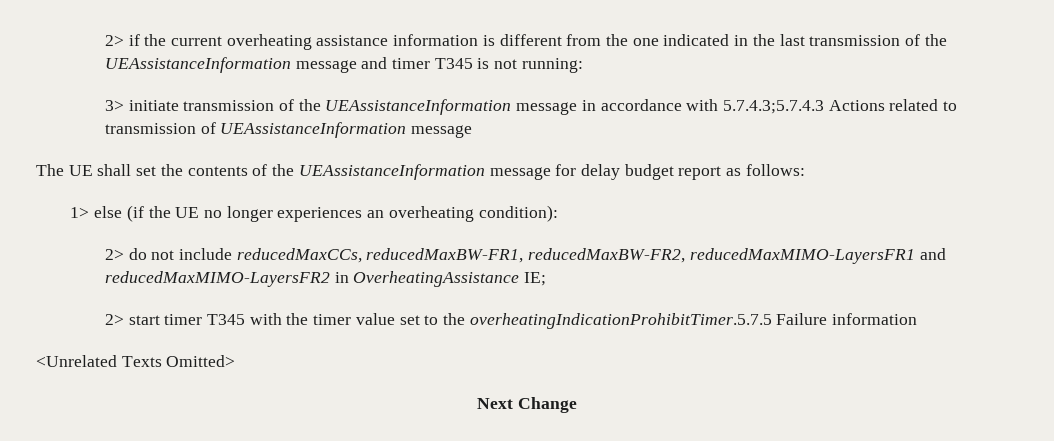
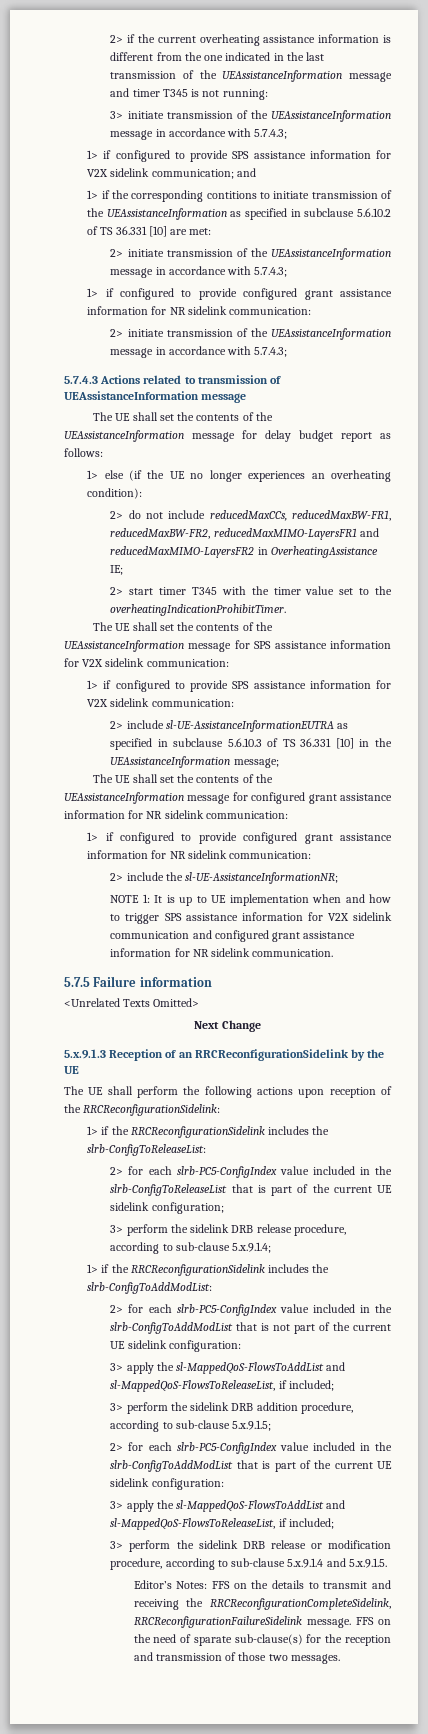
- 3> initiate transmission of the UEAssistanceInformation message in accordance with 5.7.4.3;5.7.4.3 Actions related to transmission of UEAssistanceInformation message
+ 3> initiate transmission of the UEAssistanceInformation message in accordance with 5.7.4.3;
+ 1> if configured to provide SPS assistance information for V2X sidelink communication; and
+ 1> if the corresponding contitions to initiate transmission of the UEAssistanceInformation as specified in subclause 5.6.10.2 of TS 36.331 [10] are met:
+ 2> initiate transmission of the UEAssistanceInformation message in accordance with 5.7.4.3;
+ 1> if configured to provide configured grant assistance information for NR sidelink communication:
+ 2> initiate transmission of the UEAssistanceInformation message in accordance with 5.7.4.3;
+ 5.7.4.3 Actions related to transmission of UEAssistanceInformation message
- 2> start timer T345 with the timer value set to the overheatingIndicationProhibitTimer.5.7.5 Failure information
+ 2> start timer T345 with the timer value set to the overheatingIndicationProhibitTimer.
+ The UE shall set the contents of the UEAssistanceInformation message for SPS assistance information for V2X sidelink communication:
+ 1> if configured to provide SPS assistance information for V2X sidelink communication:
+ 2> include sl-UE-AssistanceInformationEUTRA as specified in subclause 5.6.10.3 of TS 36.331 [10] in the UEAssistanceInformation message;
+ The UE shall set the contents of the UEAssistanceInformation message for configured grant assistance information for NR sidelink communication:
+ 1> if configured to provide configured grant assistance information for NR sidelink communication:
+ 2> include the sl-UE-AssistanceInformationNR;
+ NOTE 1: It is up to UE implementation when and how to trigger SPS assistance information for V2X sidelink communication and configured grant assistance information for NR sidelink communication.
+ 5.7.5 Failure information
+ 5.x.9.1.3 Reception of an RRCReconfigurationSidelink by the UE
+ The UE shall perform the following actions upon reception of the RRCReconfigurationSidelink:
+ 1> if the RRCReconfigurationSidelink includes the slrb-ConfigToReleaseList:
+ 2> for each slrb-PC5-ConfigIndex value included in the slrb-ConfigToReleaseList that is part of the current UE sidelink configuration;
+ 3> perform the sidelink DRB release procedure, according to sub-clause 5.x.9.1.4;
+ 1> if the RRCReconfigurationSidelink includes the slrb-ConfigToAddModList:
+ 2> for each slrb-PC5-ConfigIndex value included in the slrb-ConfigToAddModList that is not part of the current UE sidelink configuration:
+ 3> apply the sl-MappedQoS-FlowsToAddList and sl-MappedQoS-FlowsToReleaseList, if included;
+ 3> perform the sidelink DRB addition procedure, according to sub-clause 5.x.9.1.5;
+ 2> for each slrb-PC5-ConfigIndex value included in the slrb-ConfigToAddModList that is part of the current UE sidelink configuration:
+ 3> apply the sl-MappedQoS-FlowsToAddList and sl-MappedQoS-FlowsToReleaseList, if included;
+ 3> perform the sidelink DRB release or modification procedure, according to sub-clause 5.x.9.1.4 and 5.x.9.1.5.
+ Editor’s Notes: FFS on the details to transmit and receiving the RRCReconfigurationCompleteSidelink, RRCReconfigurationFailureSidelink message. FFS on the need of sparate sub-clause(s) for the reception and transmission of those two messages.

